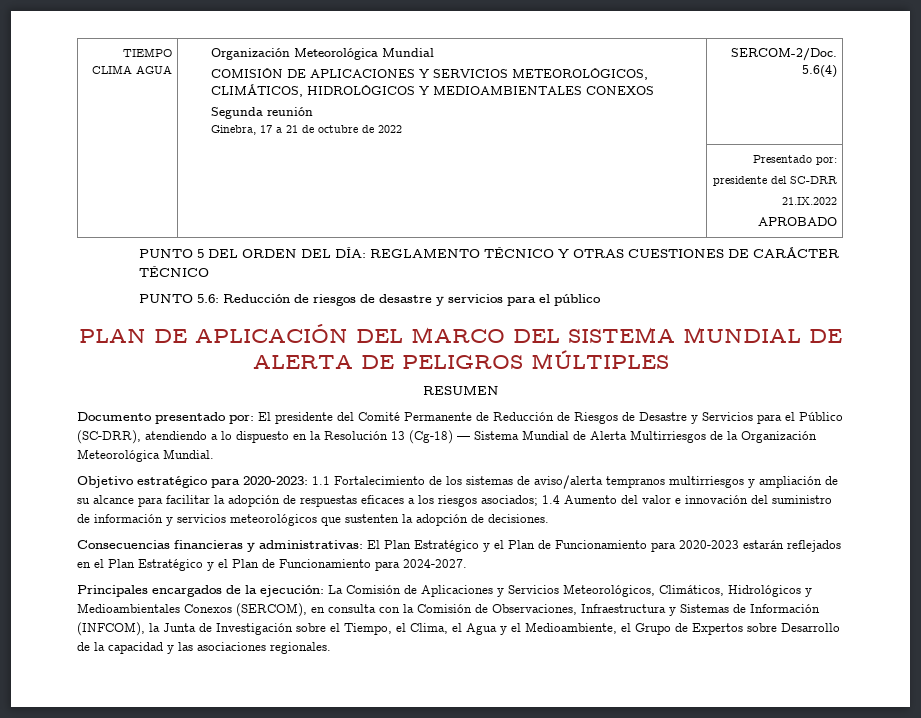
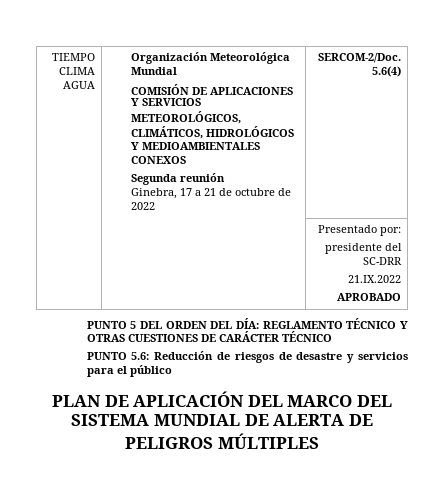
- RESUMEN
- Documento presentado por: El presidente del Comité Permanente de Reducción de Riesgos de Desastre y Servicios para el Público (SC-DRR), atendiendo a lo dispuesto en la Resolución 13 (Cg-18) — Sistema Mundial de Alerta Multirriesgos de la Organización Meteorológica Mundial.
- Objetivo estratégico para 2020-2023: 1.1 Fortalecimiento de los sistemas de aviso/alerta tempranos multirriesgos y ampliación de su alcance para facilitar la adopción de respuestas eficaces a los riesgos asociados; 1.4 Aumento del valor e innovación del suministro de información y servicios meteorológicos que sustenten la adopción de decisiones.
- Consecuencias financieras y administrativas: El Plan Estratégico y el Plan de Funcionamiento para 2020-2023 estarán reflejados en el Plan Estratégico y el Plan de Funcionamiento para 2024-2027.
- Principales encargados de la ejecución: La Comisión de Aplicaciones y Servicios Meteorológicos, Climáticos, Hidrológicos y Medioambientales Conexos (SERCOM), en consulta con la Comisión de Observaciones, Infraestructura y Sistemas de Información (INFCOM), la Junta de Investigación sobre el Tiempo, el Clima, el Agua y el Medioambiente, el Grupo de Expertos sobre Desarrollo de la capacidad y las asociaciones regionales.

